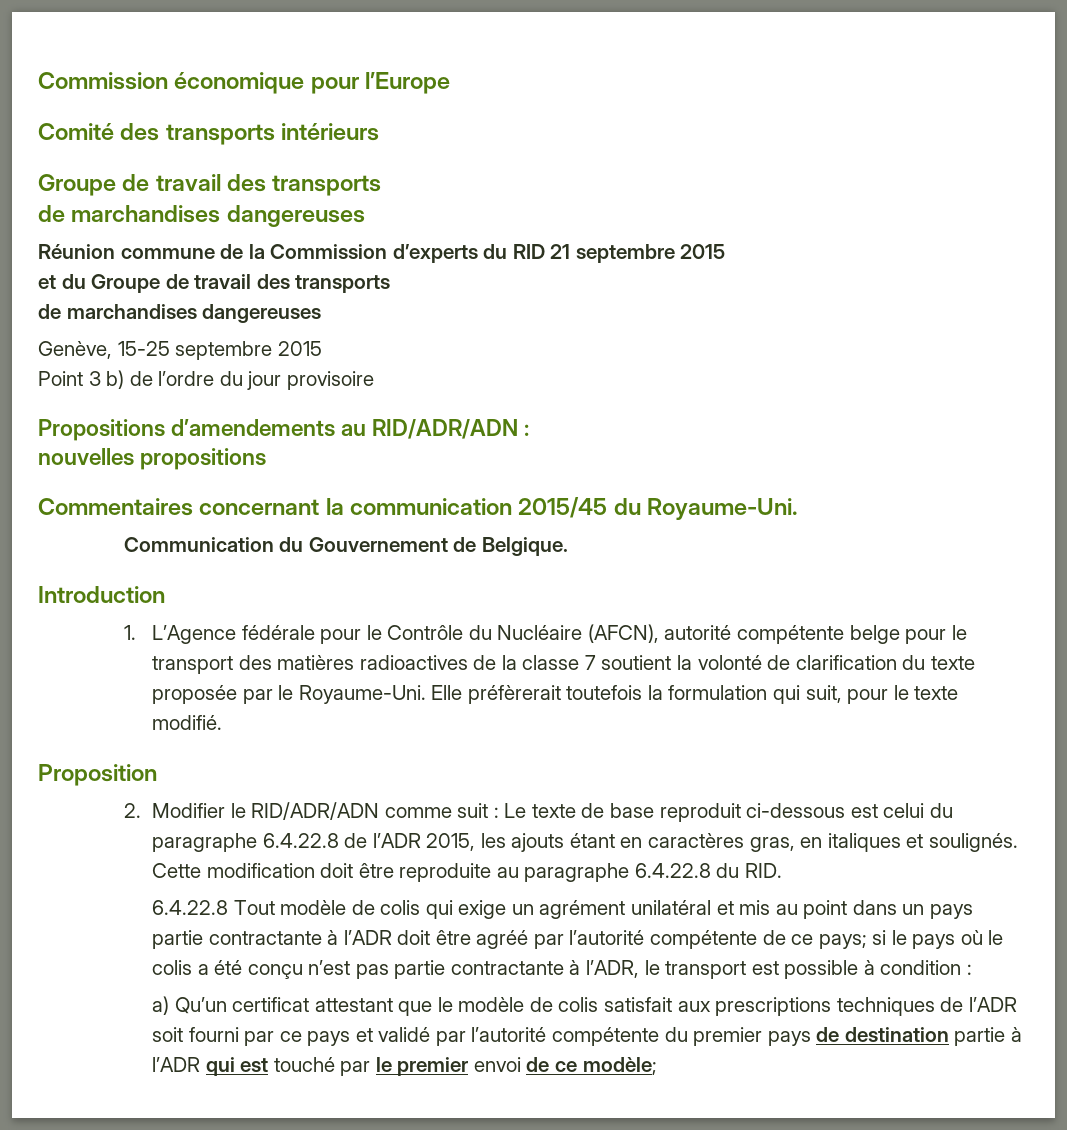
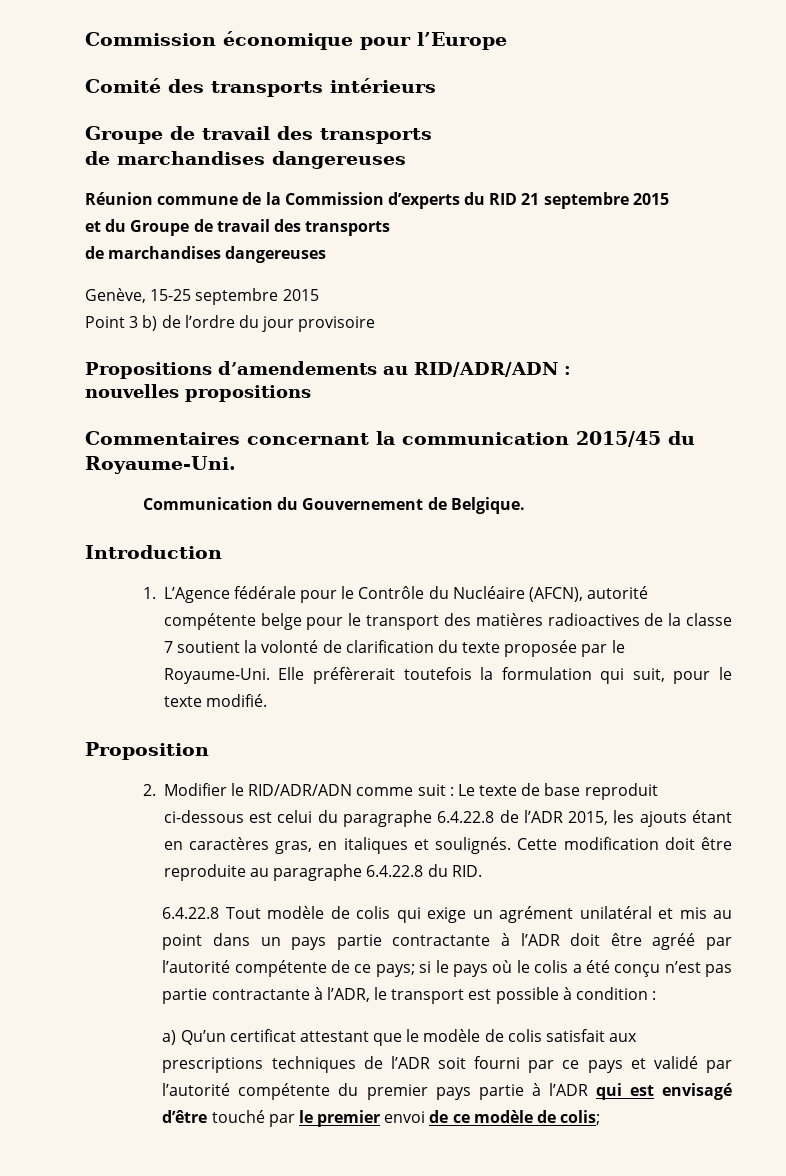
- a) Qu’un certificat attestant que le modèle de colis satisfait aux prescriptions techniques de l’ADR soit fourni par ce pays et validé par l’autorité compétente du premier pays de destination partie à l’ADR qui est touché par le premier envoi de ce modèle;
+ a) Qu’un certificat attestant que le modèle de colis satisfait aux prescriptions techniques de l’ADR soit fourni par ce pays et validé par l’autorité compétente du premier pays partie à l’ADR qui est envisagé d’être touché par le premier envoi de ce modèle de colis;

